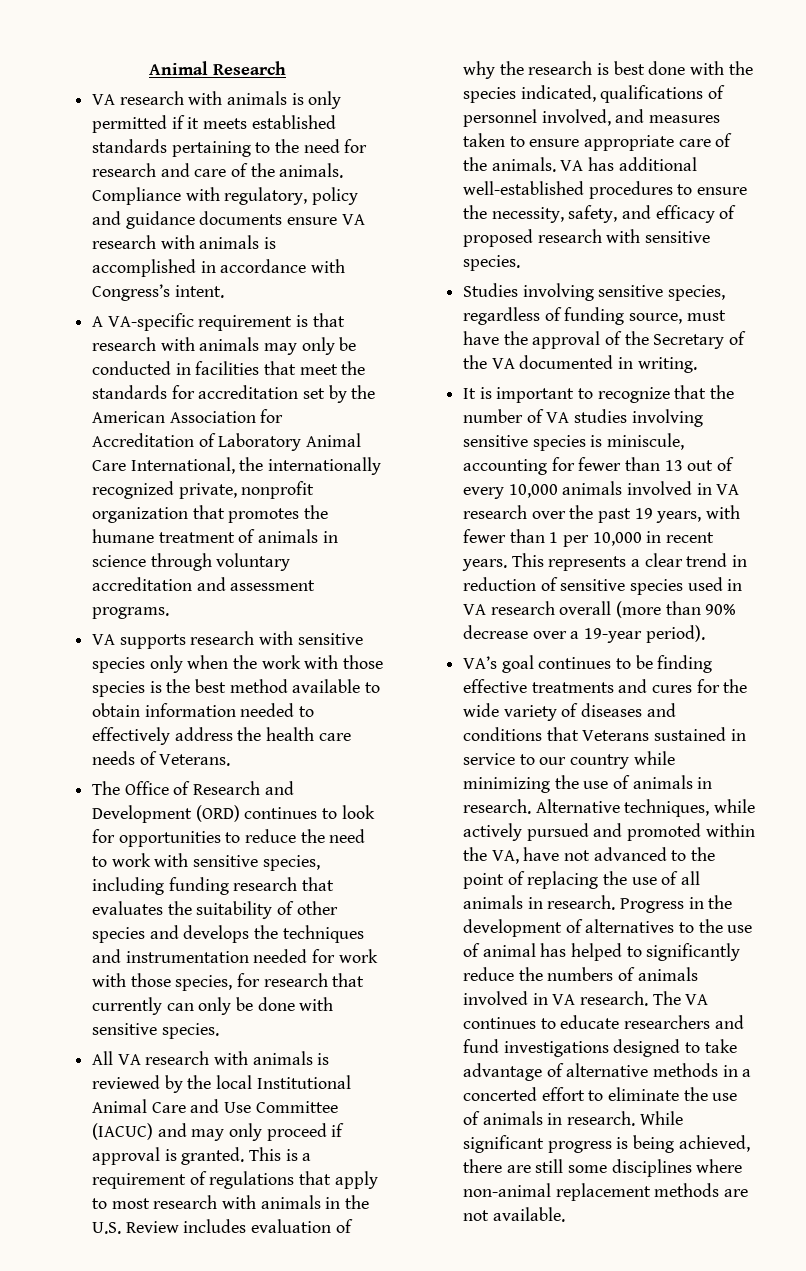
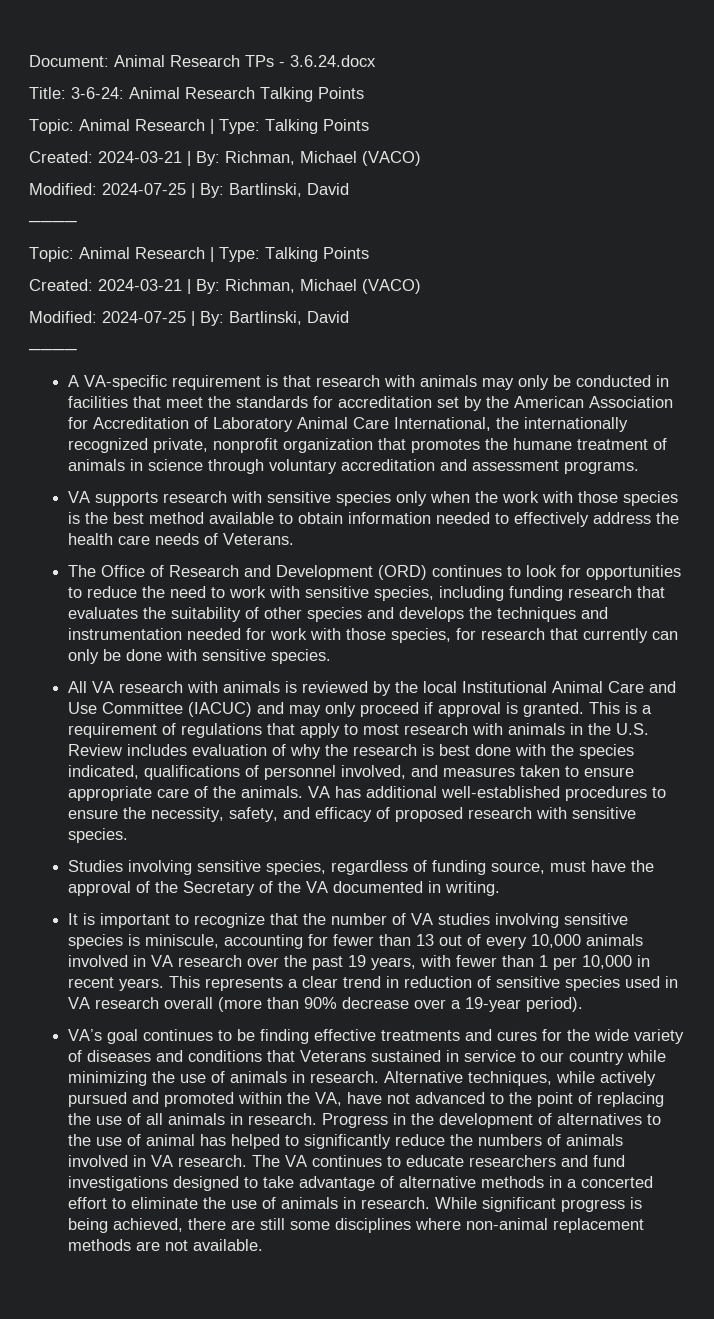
- Animal Research
- VA research with animals is only permitted if it meets established standards pertaining to the need for research and care of the animals. Compliance with regulatory, policy and guidance documents ensure VA research with animals is accomplished in accordance with Congress’s intent.
+ Document: Animal Research TPs - 3.6.24.docx
+ Title: 3-6-24: Animal Research Talking Points
+ Topic: Animal Research | Type: Talking Points
+ Created: 2024-03-21 | By: Richman, Michael (VACO)
+ Modified: 2024-07-25 | By: Bartlinski, David
+ ────
+ Topic: Animal Research | Type: Talking Points
+ Created: 2024-03-21 | By: Richman, Michael (VACO)
+ Modified: 2024-07-25 | By: Bartlinski, David
+ ────

